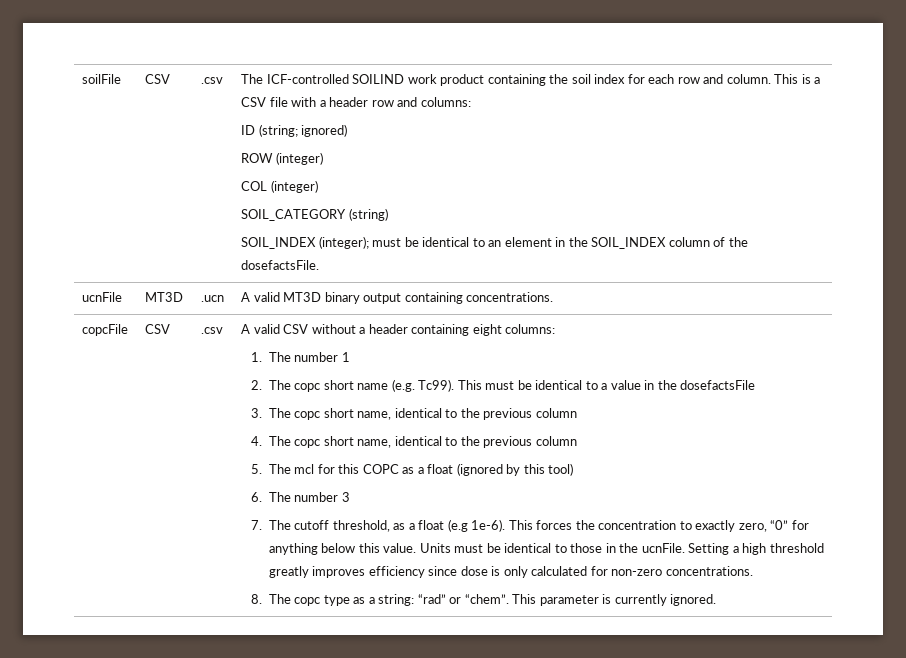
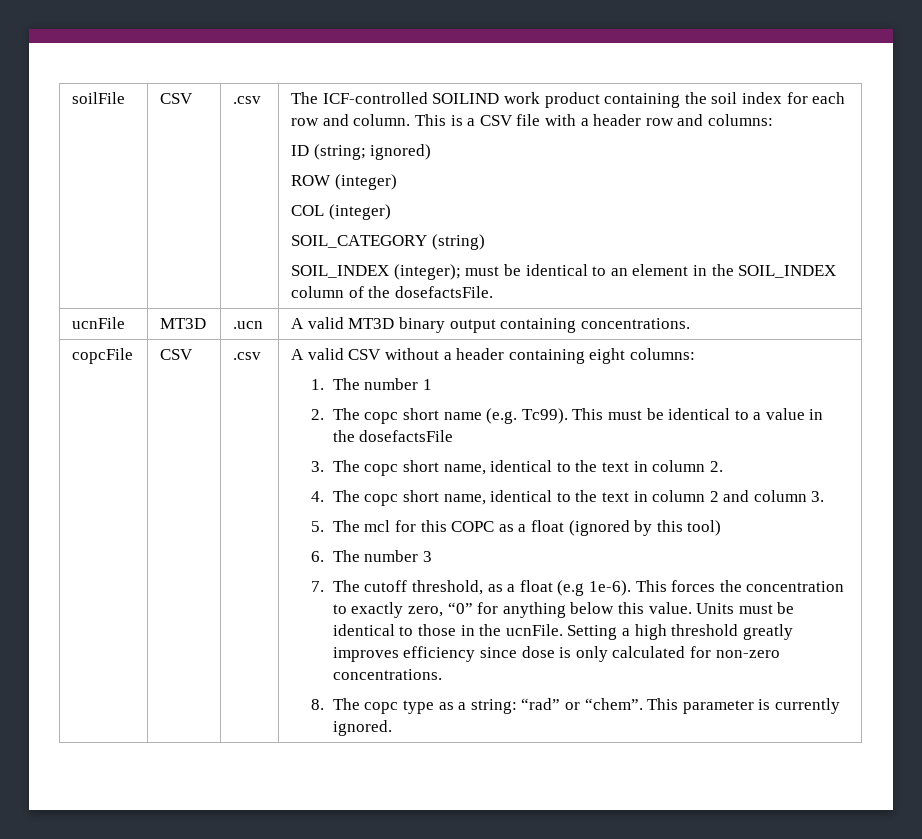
- 3. The copc short name, identical to the previous column
+ 3. The copc short name, identical to the text in column 2.
- 4. The copc short name, identical to the previous column
+ 4. The copc short name, identical to the text in column 2 and column 3.

